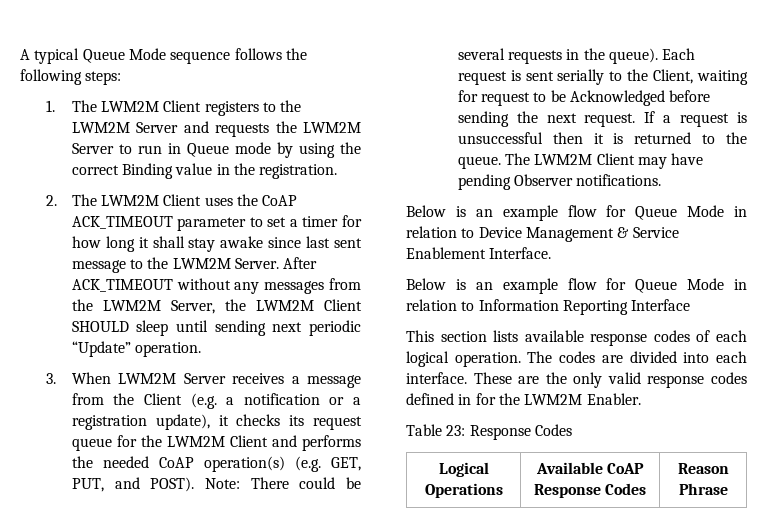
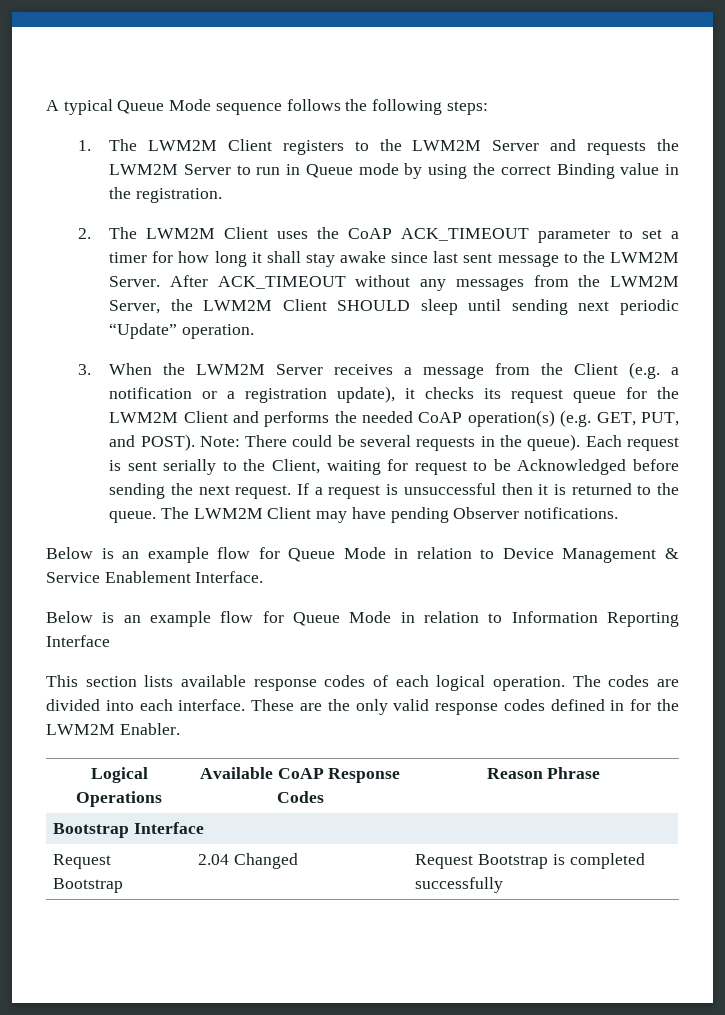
- 3. When LWM2M Server receives a message from the Client (e.g. a notification or a registration update), it checks its request queue for the LWM2M Client and performs the needed CoAP operation(s) (e.g. GET, PUT, and POST).
+ 3. When the LWM2M Server receives a message from the Client (e.g. a notification or a registration update), it checks its request queue for the LWM2M Client and performs the needed CoAP operation(s) (e.g. GET, PUT, and POST).
- Table 23: Response Codes
+ Bootstrap Interface
+ Request Bootstrap | 2.04 Changed | Request Bootstrap is completed successfully

